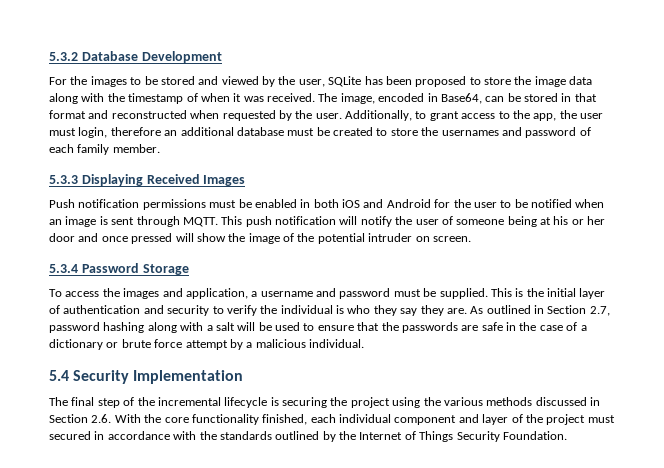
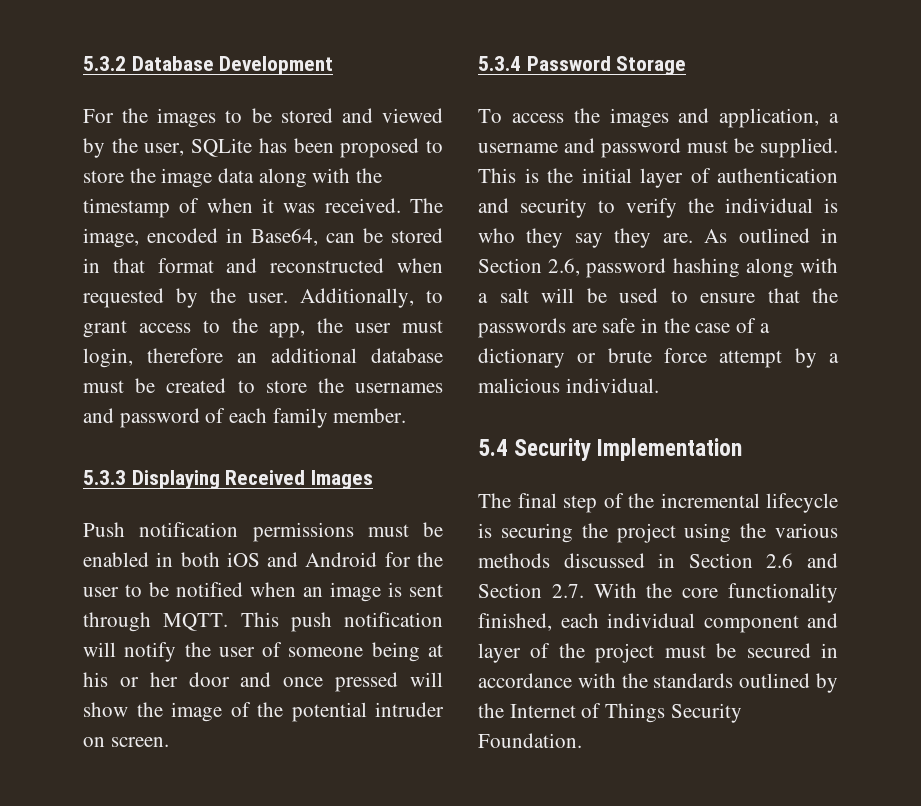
- As outlined in Section 2.7, password hashing along with a salt will be used to ensure that the passwords are safe in the case of a dictionary or brute force attempt by a malicious individual.
+ As outlined in Section 2.6, password hashing along with a salt will be used to ensure that the passwords are safe in the case of a dictionary or brute force attempt by a malicious individual.
- The final step of the incremental lifecycle is securing the project using the various methods discussed in Section 2.6. With the core functionality finished, each individual component and layer of the project must secured in accordance with the standards outlined by the Internet of Things Security Foundation.
+ The final step of the incremental lifecycle is securing the project using the various methods discussed in Section 2.6 and Section 2.7. With the core functionality finished, each individual component and layer of the project must be secured in accordance with the standards outlined by the Internet of Things Security Foundation.

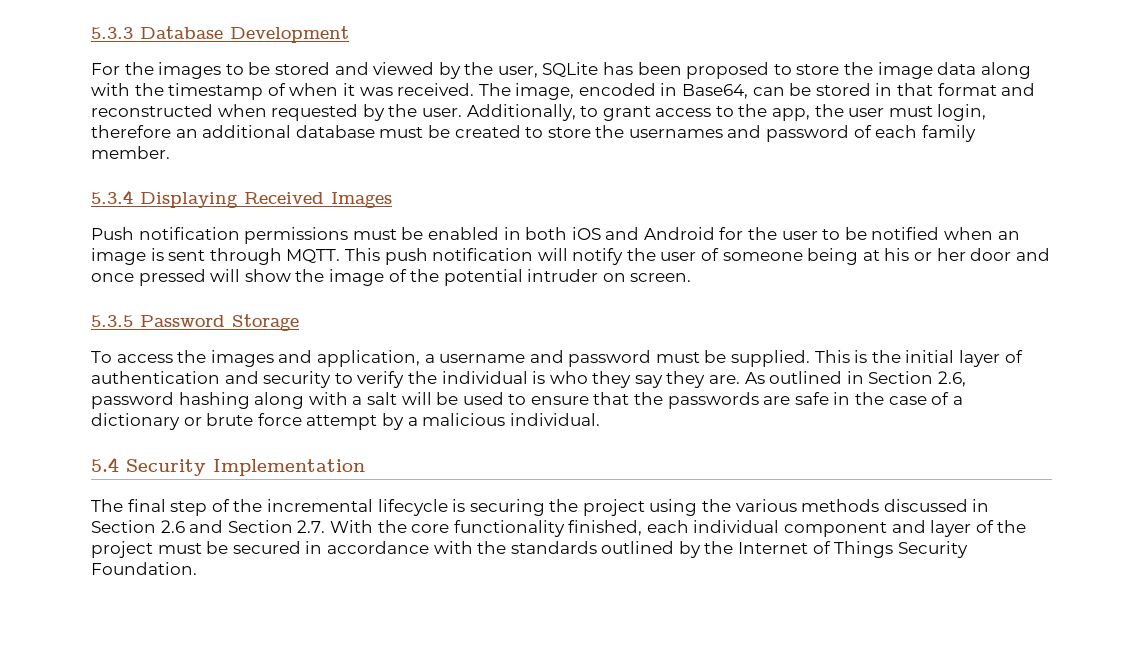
- 5.3.2 Database Development
+ 5.3.3 Database Development
- 5.3.3 Displaying Received Images
+ 5.3.4 Displaying Received Images
- 5.3.4 Password Storage
+ 5.3.5 Password Storage

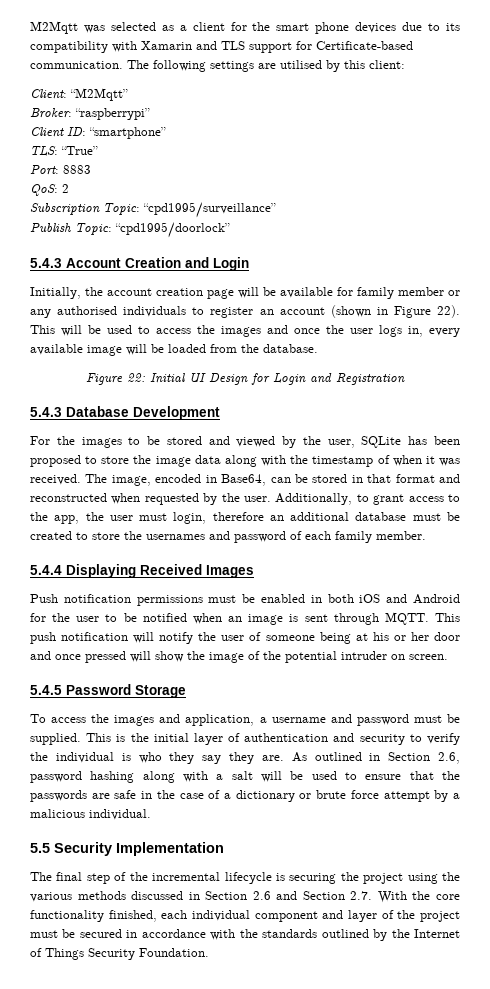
- 5.3.3 Database Development
+ M2Mqtt was selected as a client for the smart phone devices due to its compatibility with Xamarin and TLS support for Certificate-based communication. The following settings are utilised by this client:
+ Client: “M2Mqtt”
+ Broker: “raspberrypi”
+ Client ID: “smartphone”
+ TLS: “True”
+ Port: 8883
+ QoS: 2
+ Subscription Topic: “cpd1995/surveillance”
+ Publish Topic: “cpd1995/doorlock”
+ 5.4.3 Account Creation and Login
+ Initially, the account creation page will be available for family member or any authorised individuals to register an account (shown in Figure 22). This will be used to access the images and once the user logs in, every available image will be loaded from the database.
+ Figure 22: Initial UI Design for Login and Registration
+ 5.4.3 Database Development
- 5.3.4 Displaying Received Images
+ 5.4.4 Displaying Received Images
- 5.3.5 Password Storage
+ 5.4.5 Password Storage
- 5.4 Security Implementation
+ 5.5 Security Implementation

